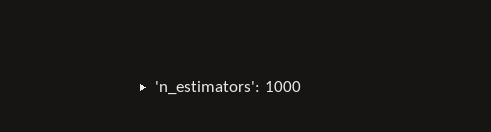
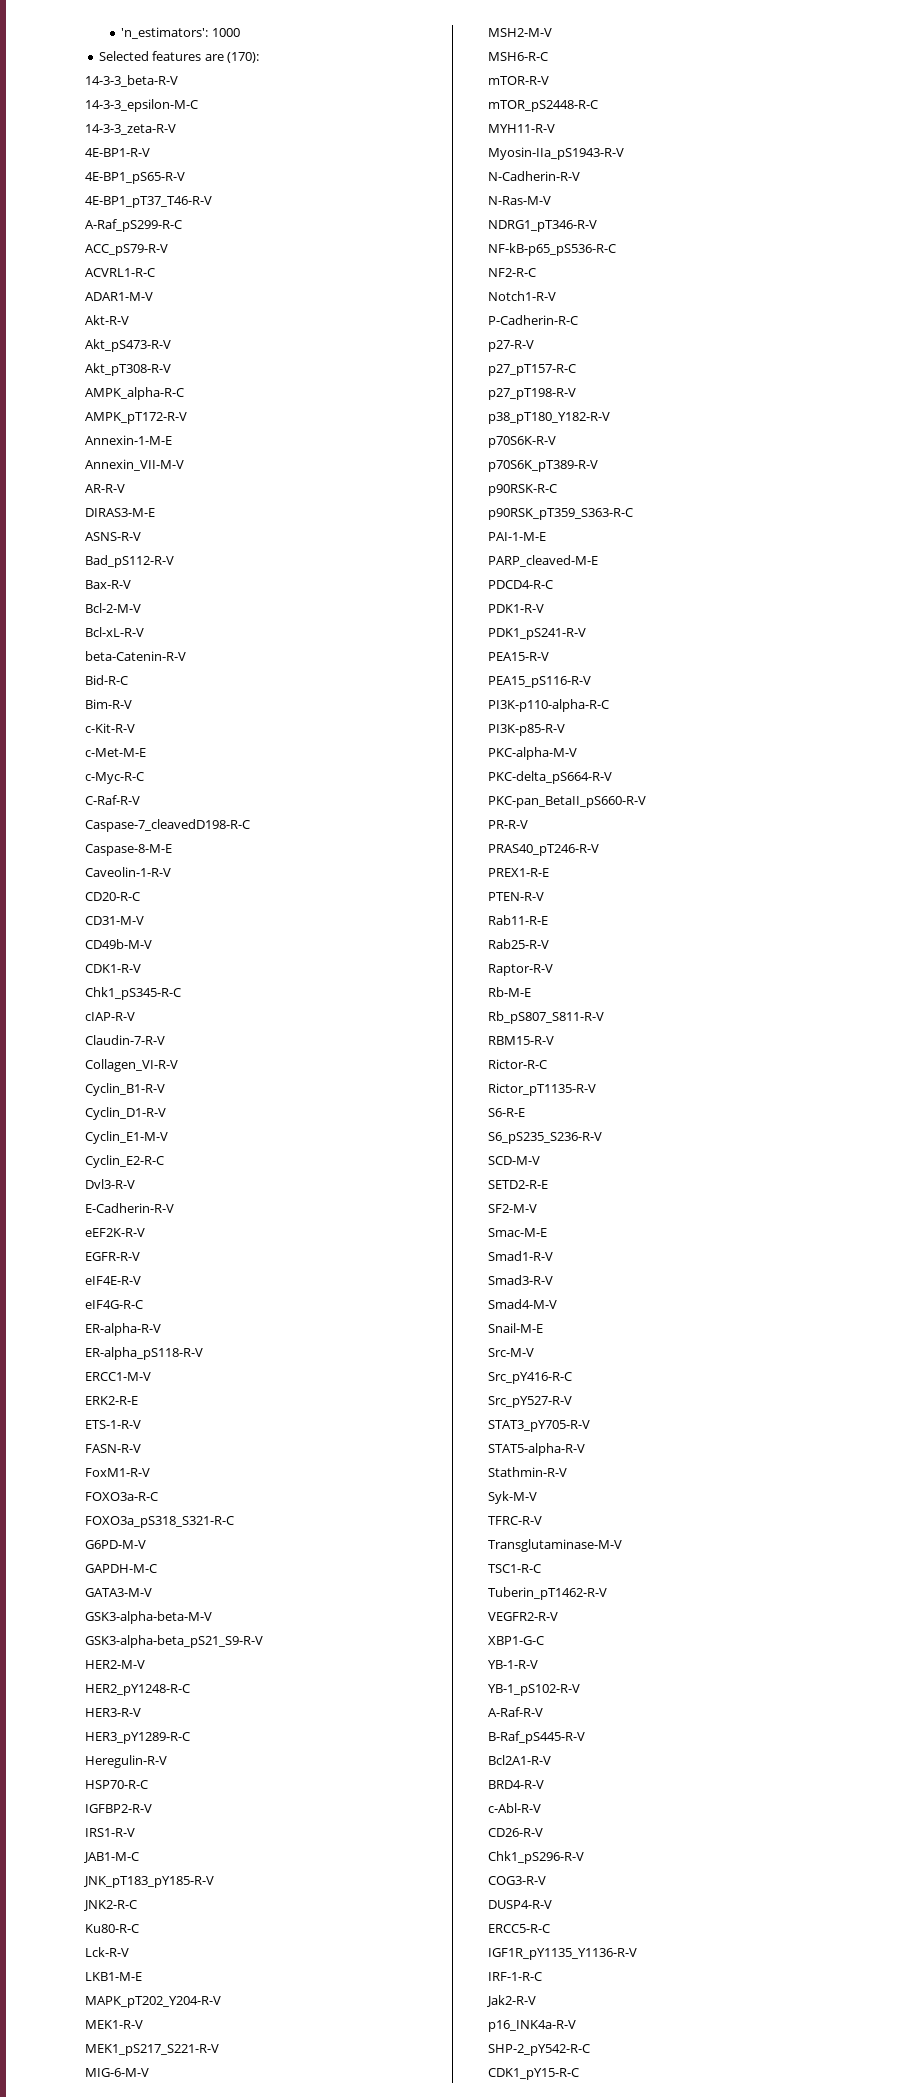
+ Selected features are (170):
+ 14-3-3_beta-R-V
+ 14-3-3_epsilon-M-C
+ 14-3-3_zeta-R-V
+ 4E-BP1-R-V
+ 4E-BP1_pS65-R-V
+ 4E-BP1_pT37_T46-R-V
+ A-Raf_pS299-R-C
+ ACC_pS79-R-V
+ ACVRL1-R-C
+ ADAR1-M-V
+ Akt-R-V
+ Akt_pS473-R-V
+ Akt_pT308-R-V
+ AMPK_alpha-R-C
+ AMPK_pT172-R-V
+ Annexin-1-M-E
+ Annexin_VII-M-V
+ AR-R-V
+ DIRAS3-M-E
+ ASNS-R-V
+ Bad_pS112-R-V
+ Bax-R-V
+ Bcl-2-M-V
+ Bcl-xL-R-V
+ beta-Catenin-R-V
+ Bid-R-C
+ Bim-R-V
+ c-Kit-R-V
+ c-Met-M-E
+ c-Myc-R-C
+ C-Raf-R-V
+ Caspase-7_cleavedD198-R-C
+ Caspase-8-M-E
+ Caveolin-1-R-V
+ CD20-R-C
+ CD31-M-V
+ CD49b-M-V
+ CDK1-R-V
+ Chk1_pS345-R-C
+ cIAP-R-V
+ Claudin-7-R-V
+ Collagen_VI-R-V
+ Cyclin_B1-R-V
+ Cyclin_D1-R-V
+ Cyclin_E1-M-V
+ Cyclin_E2-R-C
+ Dvl3-R-V
+ E-Cadherin-R-V
+ eEF2K-R-V
+ EGFR-R-V
+ eIF4E-R-V
+ eIF4G-R-C
+ ER-alpha-R-V
+ ER-alpha_pS118-R-V
+ ERCC1-M-V
+ ERK2-R-E
+ ETS-1-R-V
+ FASN-R-V
+ FoxM1-R-V
+ FOXO3a-R-C
+ FOXO3a_pS318_S321-R-C
+ G6PD-M-V
+ GAPDH-M-C
+ GATA3-M-V
+ GSK3-alpha-beta-M-V
+ GSK3-alpha-beta_pS21_S9-R-V
+ HER2-M-V
+ HER2_pY1248-R-C
+ HER3-R-V
+ HER3_pY1289-R-C
+ Heregulin-R-V
+ HSP70-R-C
+ IGFBP2-R-V
+ IRS1-R-V
+ JAB1-M-C
+ JNK_pT183_pY185-R-V
+ JNK2-R-C
+ Ku80-R-C
+ Lck-R-V
+ LKB1-M-E
+ MAPK_pT202_Y204-R-V
+ MEK1-R-V
+ MEK1_pS217_S221-R-V
+ MIG-6-M-V
+ MSH2-M-V
+ MSH6-R-C
+ mTOR-R-V
+ mTOR_pS2448-R-C
+ MYH11-R-V
+ Myosin-IIa_pS1943-R-V
+ N-Cadherin-R-V
+ N-Ras-M-V
+ NDRG1_pT346-R-V
+ NF-kB-p65_pS536-R-C
+ NF2-R-C
+ Notch1-R-V
+ P-Cadherin-R-C
+ p27-R-V
+ p27_pT157-R-C
+ p27_pT198-R-V
+ p38_pT180_Y182-R-V
+ p70S6K-R-V
+ p70S6K_pT389-R-V
+ p90RSK-R-C
+ p90RSK_pT359_S363-R-C
+ PAI-1-M-E
+ PARP_cleaved-M-E
+ PDCD4-R-C
+ PDK1-R-V
+ PDK1_pS241-R-V
+ PEA15-R-V
+ PEA15_pS116-R-V
+ PI3K-p110-alpha-R-C
+ PI3K-p85-R-V
+ PKC-alpha-M-V
+ PKC-delta_pS664-R-V
+ PKC-pan_BetaII_pS660-R-V
+ PR-R-V
+ PRAS40_pT246-R-V
+ PREX1-R-E
+ PTEN-R-V
+ Rab11-R-E
+ Rab25-R-V
+ Raptor-R-V
+ Rb-M-E
+ Rb_pS807_S811-R-V
+ RBM15-R-V
+ Rictor-R-C
+ Rictor_pT1135-R-V
+ S6-R-E
+ S6_pS235_S236-R-V
+ SCD-M-V
+ SETD2-R-E
+ SF2-M-V
+ Smac-M-E
+ Smad1-R-V
+ Smad3-R-V
+ Smad4-M-V
+ Snail-M-E
+ Src-M-V
+ Src_pY416-R-C
+ Src_pY527-R-V
+ STAT3_pY705-R-V
+ STAT5-alpha-R-V
+ Stathmin-R-V
+ Syk-M-V
+ TFRC-R-V
+ Transglutaminase-M-V
+ TSC1-R-C
+ Tuberin_pT1462-R-V
+ VEGFR2-R-V
+ XBP1-G-C
+ YB-1-R-V
+ YB-1_pS102-R-V
+ A-Raf-R-V
+ B-Raf_pS445-R-V
+ Bcl2A1-R-V
+ BRD4-R-V
+ c-Abl-R-V
+ CD26-R-V
+ Chk1_pS296-R-V
+ COG3-R-V
+ DUSP4-R-V
+ ERCC5-R-C
+ IGF1R_pY1135_Y1136-R-V
+ IRF-1-R-C
+ Jak2-R-V
+ p16_INK4a-R-V
+ SHP-2_pY542-R-C
+ CDK1_pY15-R-C

